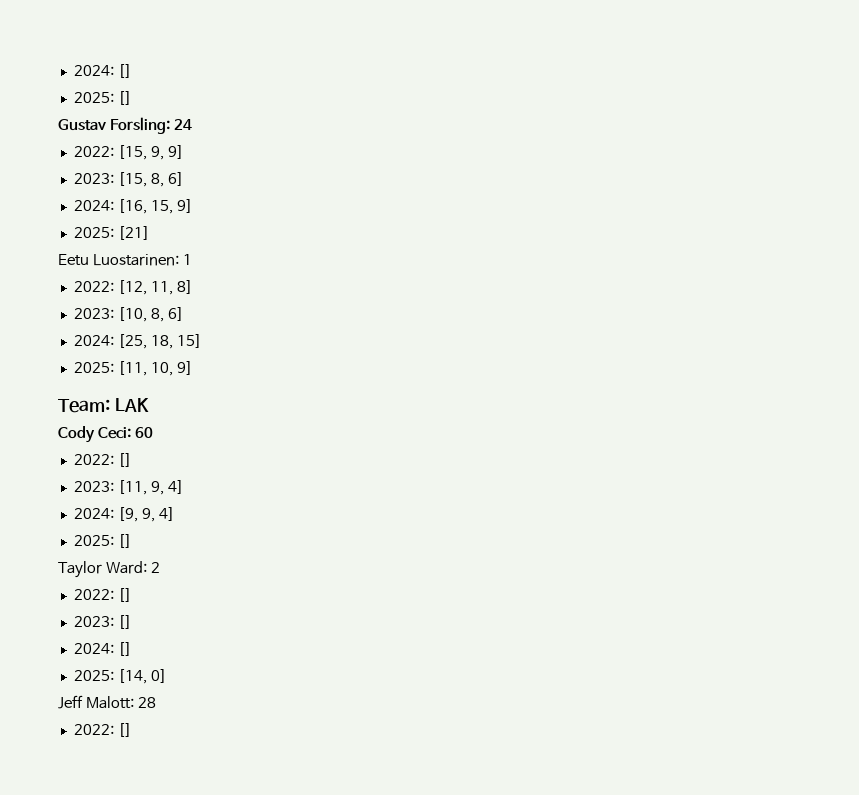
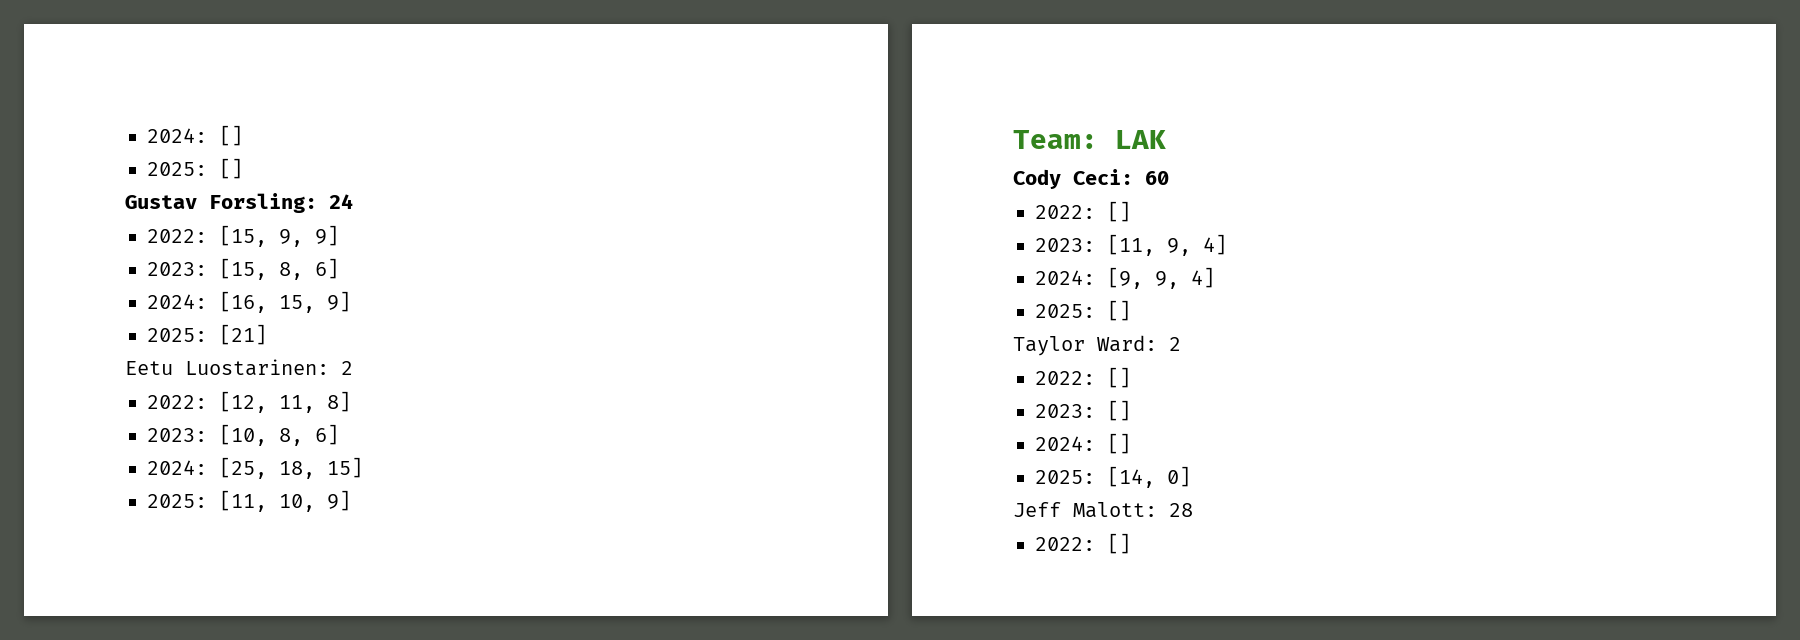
- Eetu Luostarinen: 1
+ Eetu Luostarinen: 2

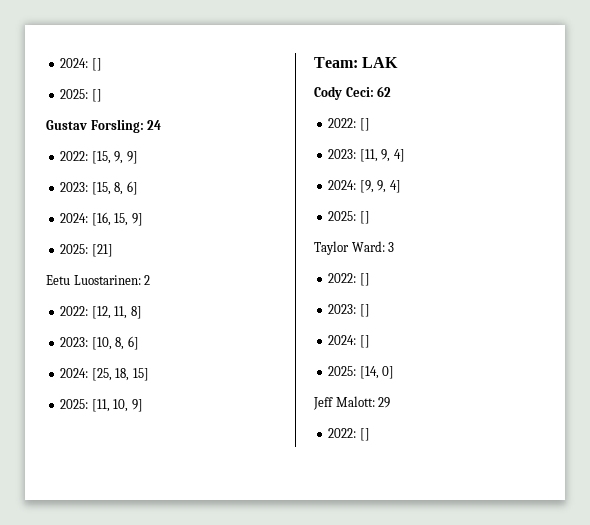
- Cody Ceci: 60
+ Cody Ceci: 62
- Taylor Ward: 2
+ Taylor Ward: 3
- Jeff Malott: 28
+ Jeff Malott: 29

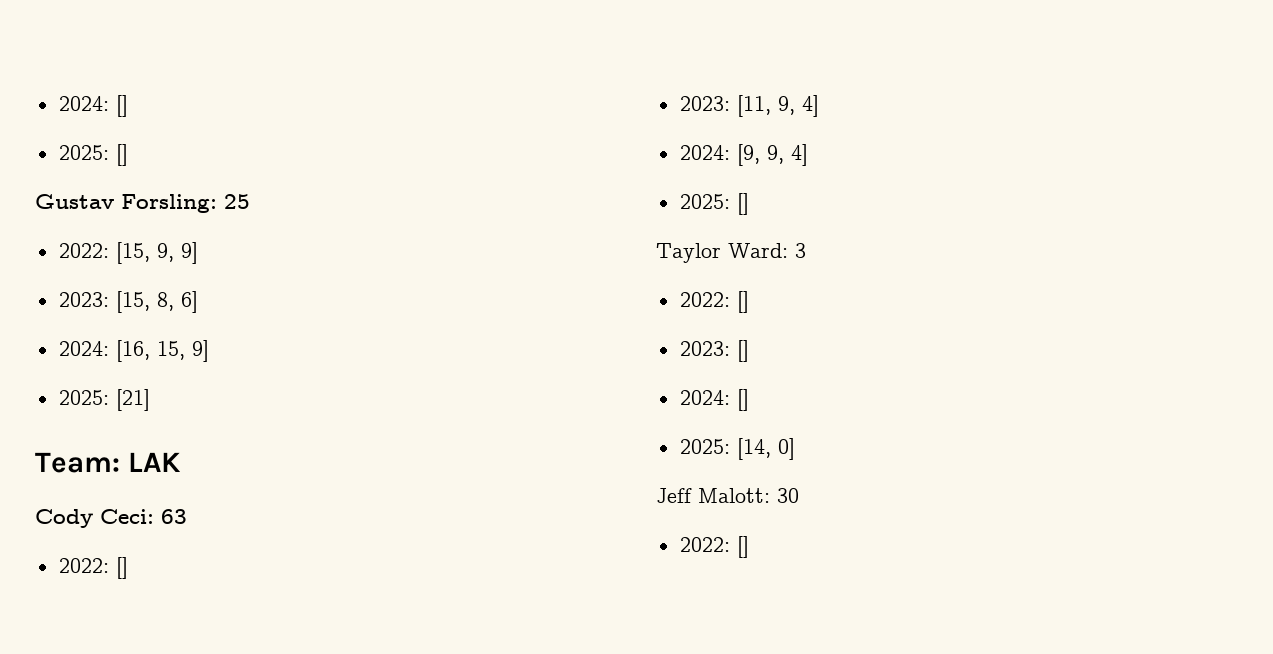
- Gustav Forsling: 24
+ Gustav Forsling: 25
- Eetu Luostarinen: 2
- 2022: [12, 11, 8]
- 2023: [10, 8, 6]
- 2024: [25, 18, 15]
- 2025: [11, 10, 9]
- Cody Ceci: 62
+ Cody Ceci: 63
- Jeff Malott: 29
+ Jeff Malott: 30

